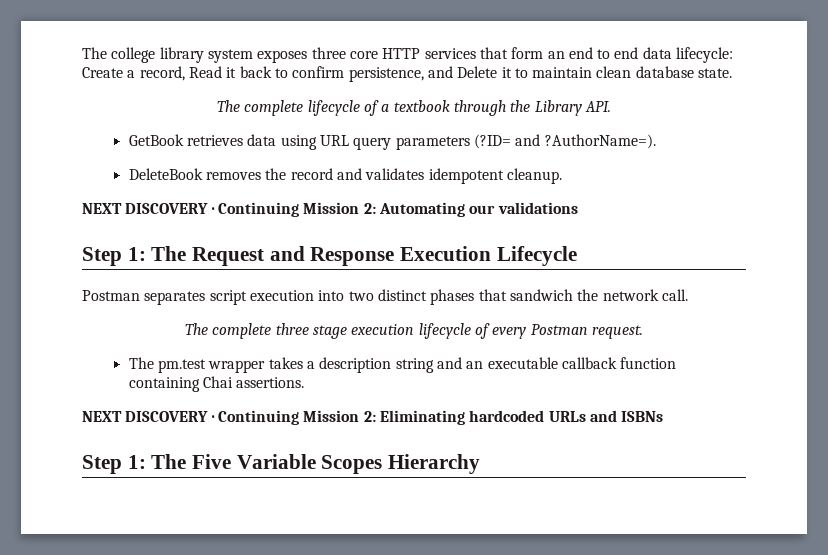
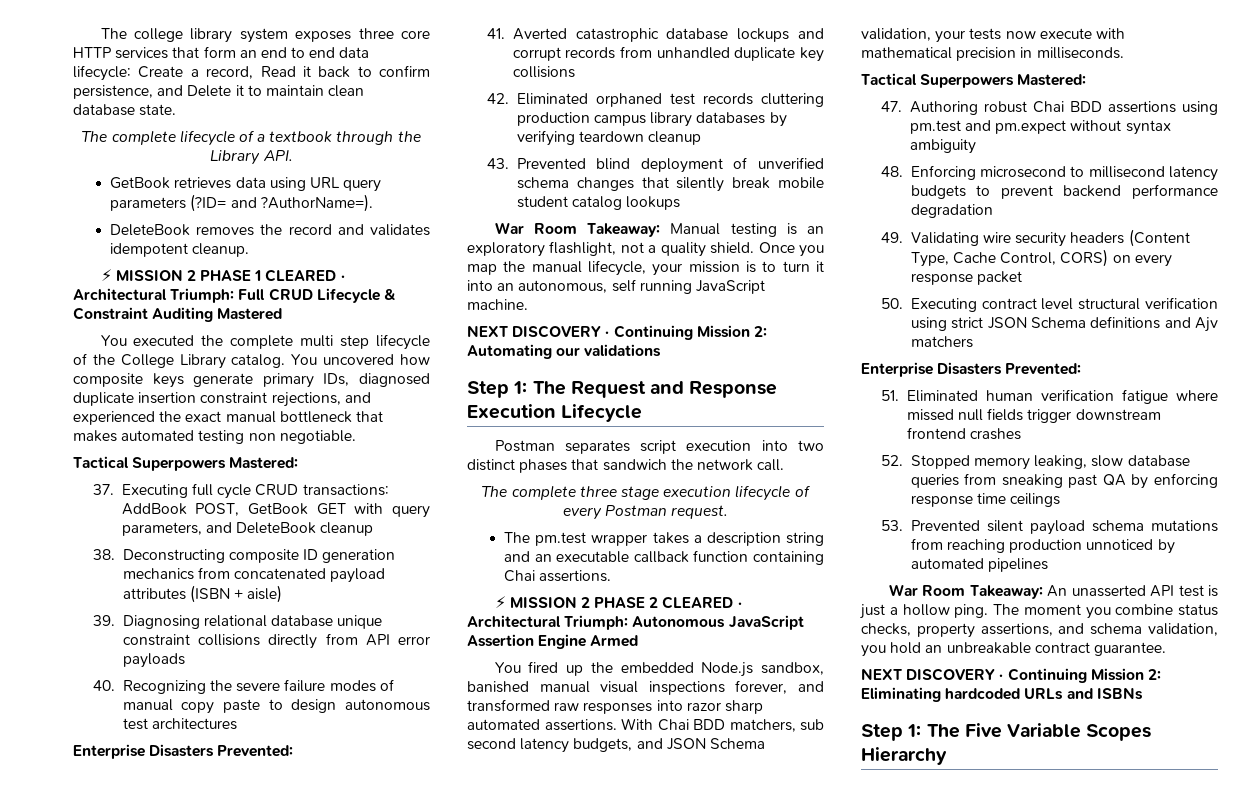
+ ⚡ MISSION 2 PHASE 1 CLEARED · Architectural Triumph: Full CRUD Lifecycle & Constraint Auditing Mastered
+ You executed the complete multi step lifecycle of the College Library catalog. You uncovered how composite keys generate primary IDs, diagnosed duplicate insertion constraint rejections, and experienced the exact manual bottleneck that makes automated testing non negotiable.
+ Tactical Superpowers Mastered:
+ 37. Executing full cycle CRUD transactions: AddBook POST, GetBook GET with query parameters, and DeleteBook cleanup
+ 38. Deconstructing composite ID generation mechanics from concatenated payload attributes (ISBN + aisle)
+ 39. Diagnosing relational database unique constraint collisions directly from API error payloads
+ 40. Recognizing the severe failure modes of manual copy paste to design autonomous test architectures
+ Enterprise Disasters Prevented:
+ 41. Averted catastrophic database lockups and corrupt records from unhandled duplicate key collisions
+ 42. Eliminated orphaned test records cluttering production campus library databases by verifying teardown cleanup
+ 43. Prevented blind deployment of unverified schema changes that silently break mobile student catalog lookups
+ War Room Takeaway: Manual testing is an exploratory flashlight, not a quality shield. Once you map the manual lifecycle, your mission is to turn it into an autonomous, self running JavaScript machine.
+ ⚡ MISSION 2 PHASE 2 CLEARED · Architectural Triumph: Autonomous JavaScript Assertion Engine Armed
+ You fired up the embedded Node.js sandbox, banished manual visual inspections forever, and transformed raw responses into razor sharp automated assertions. With Chai BDD matchers, sub second latency budgets, and JSON Schema validation, your tests now execute with mathematical precision in milliseconds.
+ Tactical Superpowers Mastered:
+ 47. Authoring robust Chai BDD assertions using pm.test and pm.expect without syntax ambiguity
+ 48. Enforcing microsecond to millisecond latency budgets to prevent backend performance degradation
+ 49. Validating wire security headers (Content Type, Cache Control, CORS) on every response packet
+ 50. Executing contract level structural verification using strict JSON Schema definitions and Ajv matchers
+ Enterprise Disasters Prevented:
+ 51. Eliminated human verification fatigue where missed null fields trigger downstream frontend crashes
+ 52. Stopped memory leaking, slow database queries from sneaking past QA by enforcing response time ceilings
+ 53. Prevented silent payload schema mutations from reaching production unnoticed by automated pipelines
+ War Room Takeaway: An unasserted API test is just a hollow ping. The moment you combine status checks, property assertions, and schema validation, you hold an unbreakable contract guarantee.

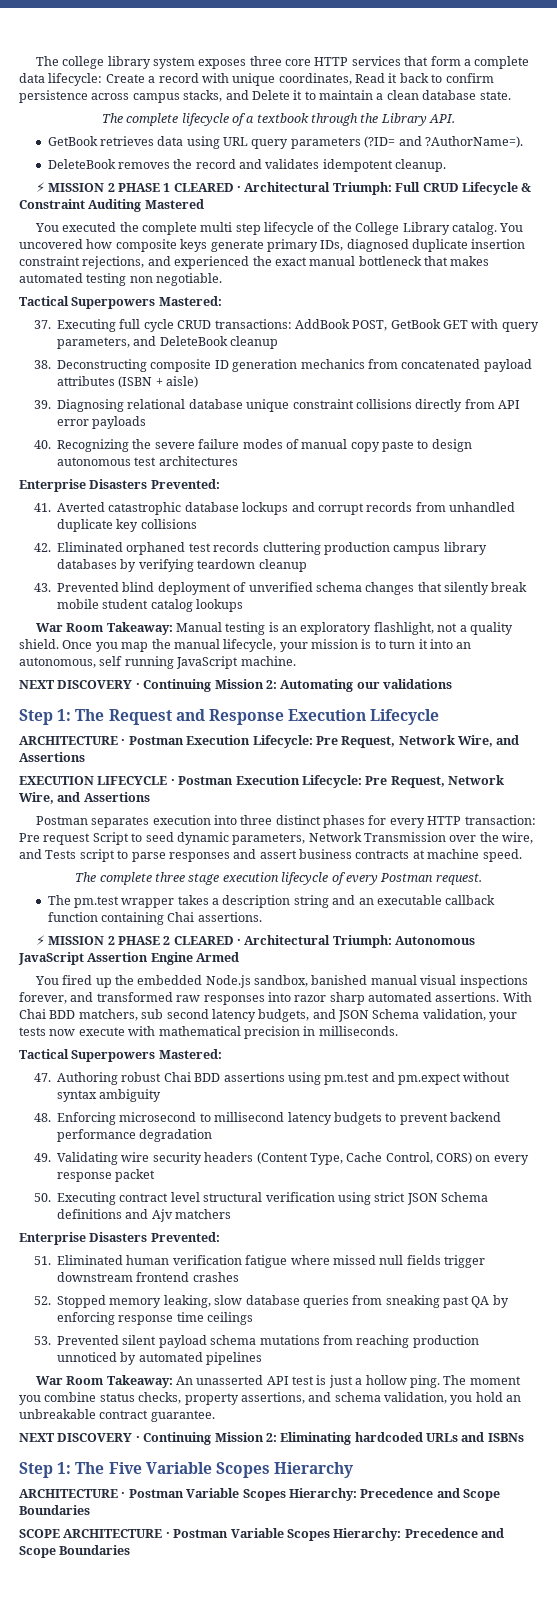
- The college library system exposes three core HTTP services that form an end to end data lifecycle: Create a record, Read it back to confirm persistence, and Delete it to maintain clean database state.
+ The college library system exposes three core HTTP services that form a complete data lifecycle: Create a record with unique coordinates, Read it back to confirm persistence across campus stacks, and Delete it to maintain a clean database state.
+ ARCHITECTURE · Postman Execution Lifecycle: Pre Request, Network Wire, and Assertions
+ EXECUTION LIFECYCLE · Postman Execution Lifecycle: Pre Request, Network Wire, and Assertions
- Postman separates script execution into two distinct phases that sandwich the network call.
+ Postman separates execution into three distinct phases for every HTTP transaction: Pre request Script to seed dynamic parameters, Network Transmission over the wire, and Tests script to parse responses and assert business contracts at machine speed.
  Step 1: The Five Variable Scopes Hierarchy
+ ARCHITECTURE · Postman Variable Scopes Hierarchy: Precedence and Scope Boundaries
+ SCOPE ARCHITECTURE · Postman Variable Scopes Hierarchy: Precedence and Scope Boundaries

